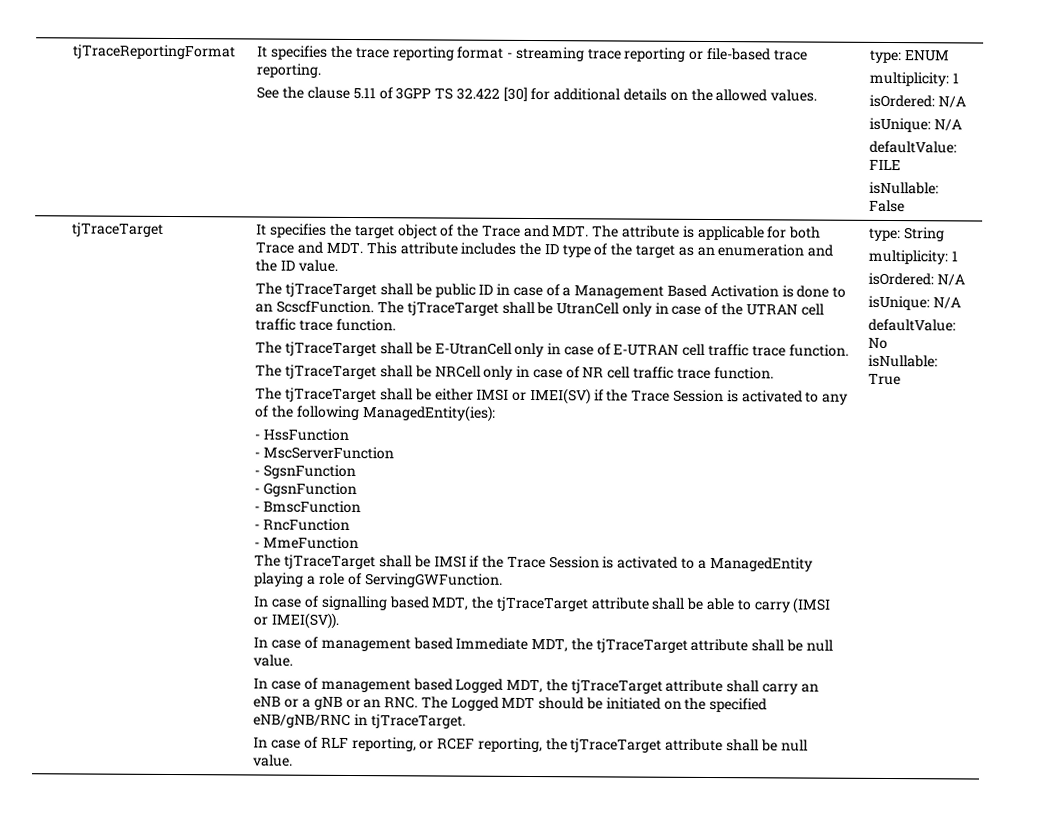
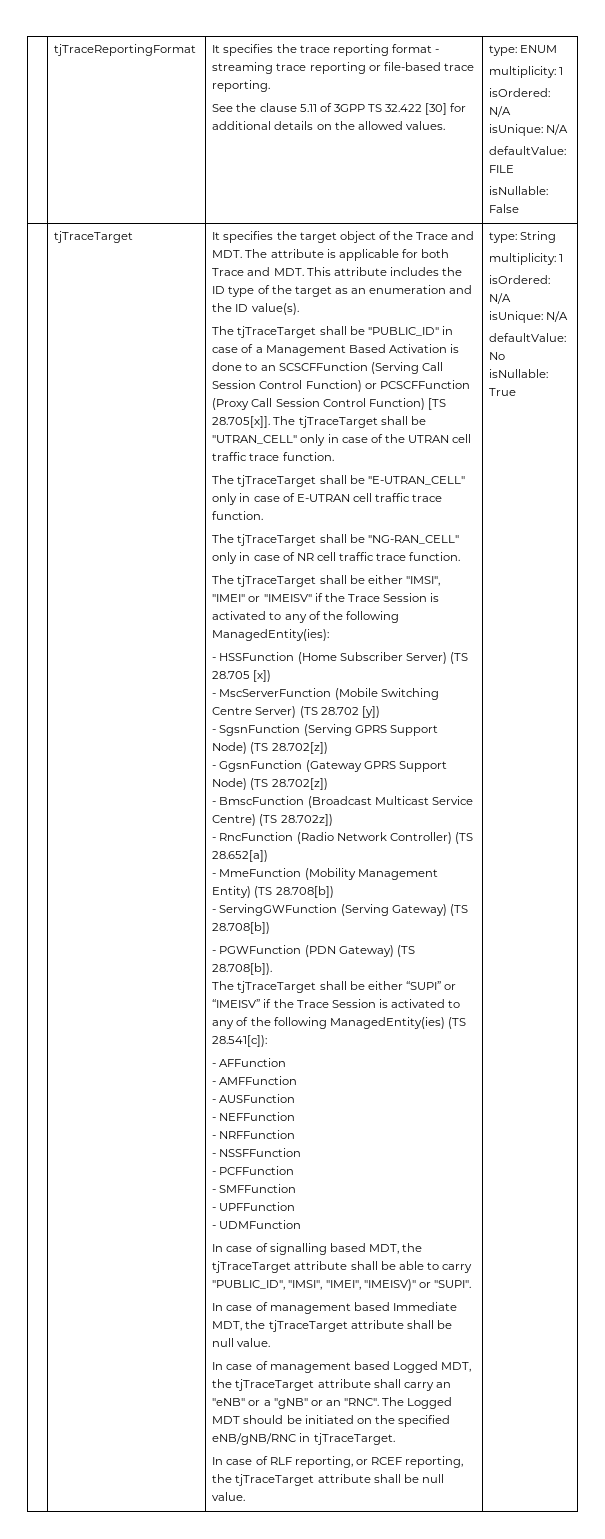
- It specifies the target object of the Trace and MDT. The attribute is applicable for both Trace and MDT. This attribute includes the ID type of the target as an enumeration and the ID value.
- The tjTraceTarget shall be public ID in case of a Management Based Activation is done to an ScscfFunction. The tjTraceTarget shall be UtranCell only in case of the UTRAN cell traffic trace function.
+ It specifies the target object of the Trace and MDT. The attribute is applicable for both Trace and MDT. This attribute includes the ID type of the target as an enumeration and the ID value(s).
+ The tjTraceTarget shall be "PUBLIC_ID" in case of a Management Based Activation is done to an SCSCFFunction (Serving Call Session Control Function) or PCSCFFunction (Proxy Call Session Control Function) [TS 28.705[x]]. The tjTraceTarget shall be "UTRAN_CELL" only in case of the UTRAN cell traffic trace function.
- The tjTraceTarget shall be E-UtranCell only in case of E-UTRAN cell traffic trace function.
+ The tjTraceTarget shall be "E-UTRAN_CELL" only in case of E-UTRAN cell traffic trace function.
- The tjTraceTarget shall be NRCell only in case of NR cell traffic trace function.
+ The tjTraceTarget shall be "NG-RAN_CELL" only in case of NR cell traffic trace function.
- The tjTraceTarget shall be either IMSI or IMEI(SV) if the Trace Session is activated to any of the following ManagedEntity(ies):
+ The tjTraceTarget shall be either "IMSI", "IMEI" or "IMEISV" if the Trace Session is activated to any of the following ManagedEntity(ies):
- - HssFunction
- - MscServerFunction
- - SgsnFunction
- - GgsnFunction
- - BmscFunction
- - RncFunction
- - MmeFunction
- The tjTraceTarget shall be IMSI if the Trace Session is activated to a ManagedEntity playing a role of ServingGWFunction.
+ - HSSFunction (Home Subscriber Server) (TS 28.705 [x])
+ - MscServerFunction (Mobile Switching Centre Server) (TS 28.702 [y])
+ - SgsnFunction (Serving GPRS Support Node) (TS 28.702[z])
+ - GgsnFunction (Gateway GPRS Support Node) (TS 28.702[z])
+ - BmscFunction (Broadcast Multicast Service Centre) (TS 28.702z])
+ - RncFunction (Radio Network Controller) (TS 28.652[a])
+ - MmeFunction (Mobility Management Entity) (TS 28.708[b])
+ - ServingGWFunction (Serving Gateway) (TS 28.708[b])
+ - PGWFunction (PDN Gateway) (TS 28.708[b]).
+ The tjTraceTarget shall be either “SUPI” or “IMEISV” if the Trace Session is activated to any of the following ManagedEntity(ies) (TS 28.541[c]):
+ - AFFunction
+ - AMFFunction
+ - AUSFunction
+ - NEFFunction
+ - NRFFunction
+ - NSSFFunction
+ - PCFFunction
+ - SMFFunction
+ - UPFFunction
+ - UDMFunction
- In case of signalling based MDT, the tjTraceTarget attribute shall be able to carry (IMSI or IMEI(SV)).
+ In case of signalling based MDT, the tjTraceTarget attribute shall be able to carry "PUBLIC_ID", "IMSI", "IMEI", "IMEISV)" or "SUPI".
- In case of management based Logged MDT, the tjTraceTarget attribute shall carry an eNB or a gNB or an RNC. The Logged MDT should be initiated on the specified eNB/gNB/RNC in tjTraceTarget.
+ In case of management based Logged MDT, the tjTraceTarget attribute shall carry an "eNB" or a "gNB" or an "RNC". The Logged MDT should be initiated on the specified eNB/gNB/RNC in tjTraceTarget.

